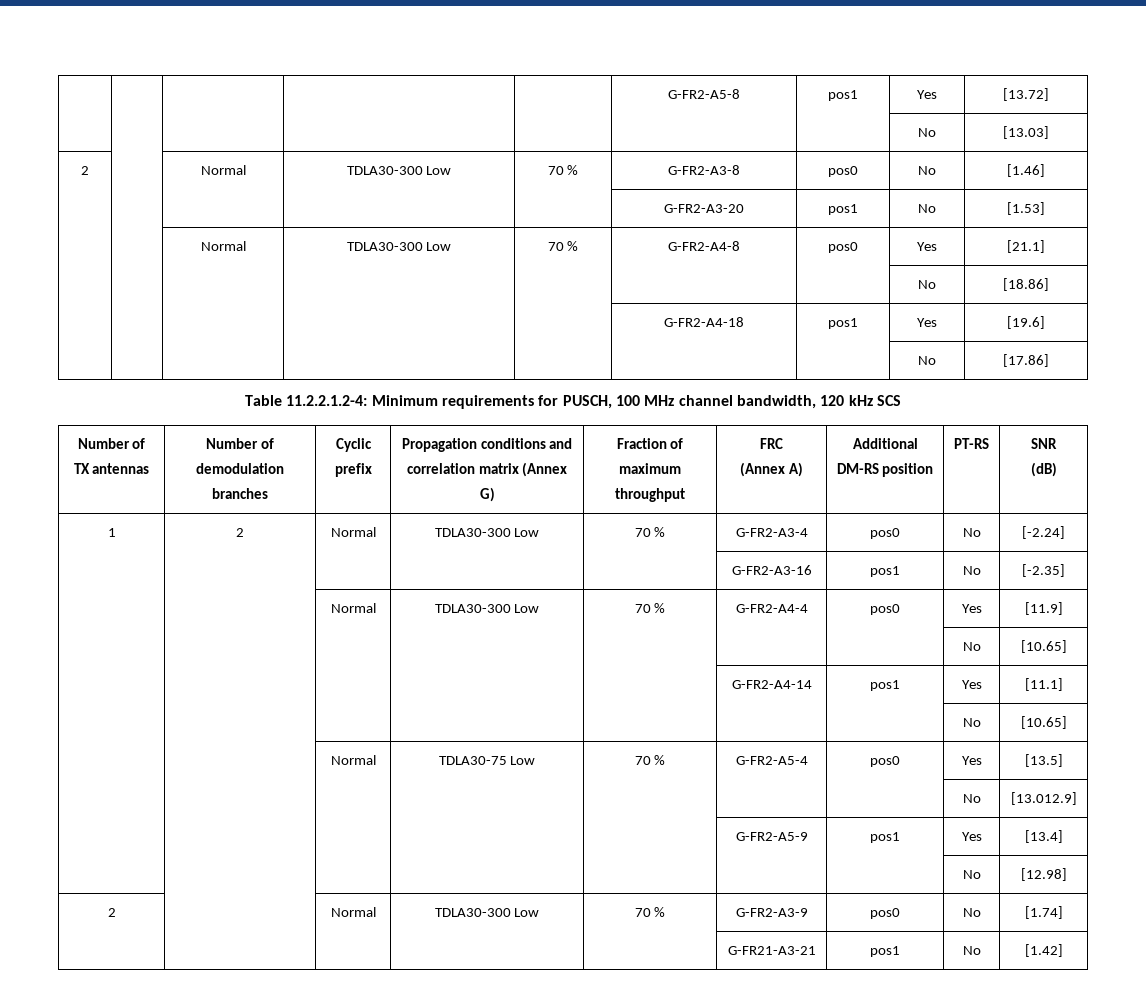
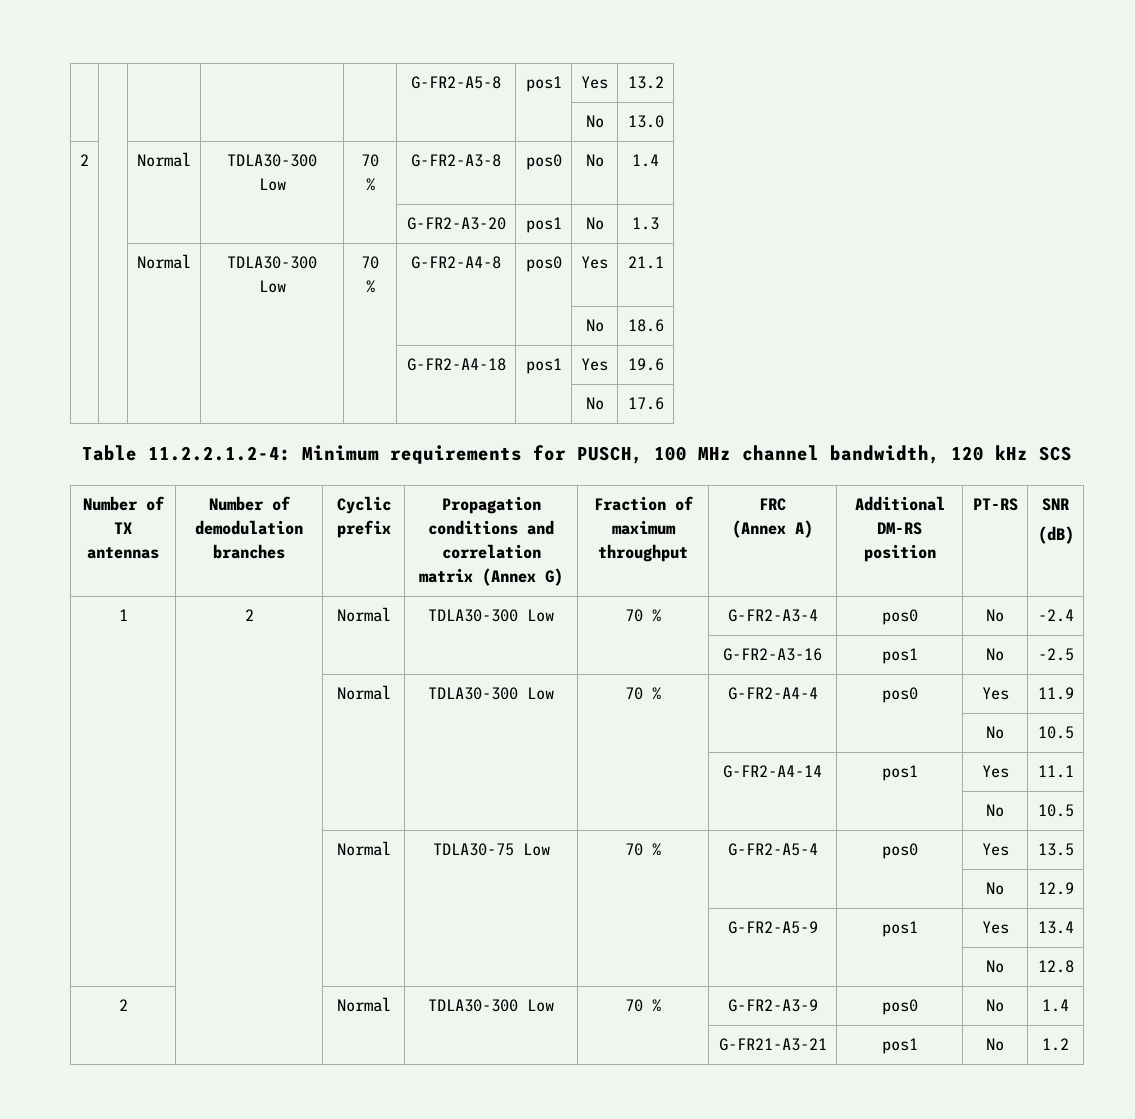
- | | | | | G-FR2-A5-8 | pos1 | Yes | [13.72]
- | | | | | | | No | [13.03]
+ | | | | | G-FR2-A5-8 | pos1 | Yes | 13.2
+ | | | | | | | No | 13.0
- 2 | | Normal | TDLA30-300 Low | 70 % | G-FR2-A3-8 | pos0 | No | [1.46]
+ 2 | | Normal | TDLA30-300 Low | 70 % | G-FR2-A3-8 | pos0 | No | 1.4
- | | | | | G-FR2-A3-20 | pos1 | No | [1.53]
+ | | | | | G-FR2-A3-20 | pos1 | No | 1.3
- | | Normal | TDLA30-300 Low | 70 % | G-FR2-A4-8 | pos0 | Yes | [21.1]
- | | | | | | | No | [18.86]
+ | | Normal | TDLA30-300 Low | 70 % | G-FR2-A4-8 | pos0 | Yes | 21.1
+ | | | | | | | No | 18.6
- | | | | | G-FR2-A4-18 | pos1 | Yes | [19.6]
- | | | | | | | No | [17.86]
+ | | | | | G-FR2-A4-18 | pos1 | Yes | 19.6
+ | | | | | | | No | 17.6
- 1 | 2 | Normal | TDLA30-300 Low | 70 % | G-FR2-A3-4 | pos0 | No | [-2.24]
+ 1 | 2 | Normal | TDLA30-300 Low | 70 % | G-FR2-A3-4 | pos0 | No | -2.4
- | | | | | G-FR2-A3-16 | pos1 | No | [-2.35]
+ | | | | | G-FR2-A3-16 | pos1 | No | -2.5
- | | Normal | TDLA30-300 Low | 70 % | G-FR2-A4-4 | pos0 | Yes | [11.9]
- | | | | | | | No | [10.65]
+ | | Normal | TDLA30-300 Low | 70 % | G-FR2-A4-4 | pos0 | Yes | 11.9
+ | | | | | | | No | 10.5
- | | | | | G-FR2-A4-14 | pos1 | Yes | [11.1]
- | | | | | | | No | [10.65]
+ | | | | | G-FR2-A4-14 | pos1 | Yes | 11.1
+ | | | | | | | No | 10.5
- | | Normal | TDLA30-75 Low | 70 % | G-FR2-A5-4 | pos0 | Yes | [13.5]
- | | | | | | | No | [13.012.9]
+ | | Normal | TDLA30-75 Low | 70 % | G-FR2-A5-4 | pos0 | Yes | 13.5
+ | | | | | | | No | 12.9
- | | | | | G-FR2-A5-9 | pos1 | Yes | [13.4]
- | | | | | | | No | [12.98]
+ | | | | | G-FR2-A5-9 | pos1 | Yes | 13.4
+ | | | | | | | No | 12.8
- 2 | | Normal | TDLA30-300 Low | 70 % | G-FR2-A3-9 | pos0 | No | [1.74]
+ 2 | | Normal | TDLA30-300 Low | 70 % | G-FR2-A3-9 | pos0 | No | 1.4
- | | | | | G-FR21-A3-21 | pos1 | No | [1.42]
+ | | | | | G-FR21-A3-21 | pos1 | No | 1.2

